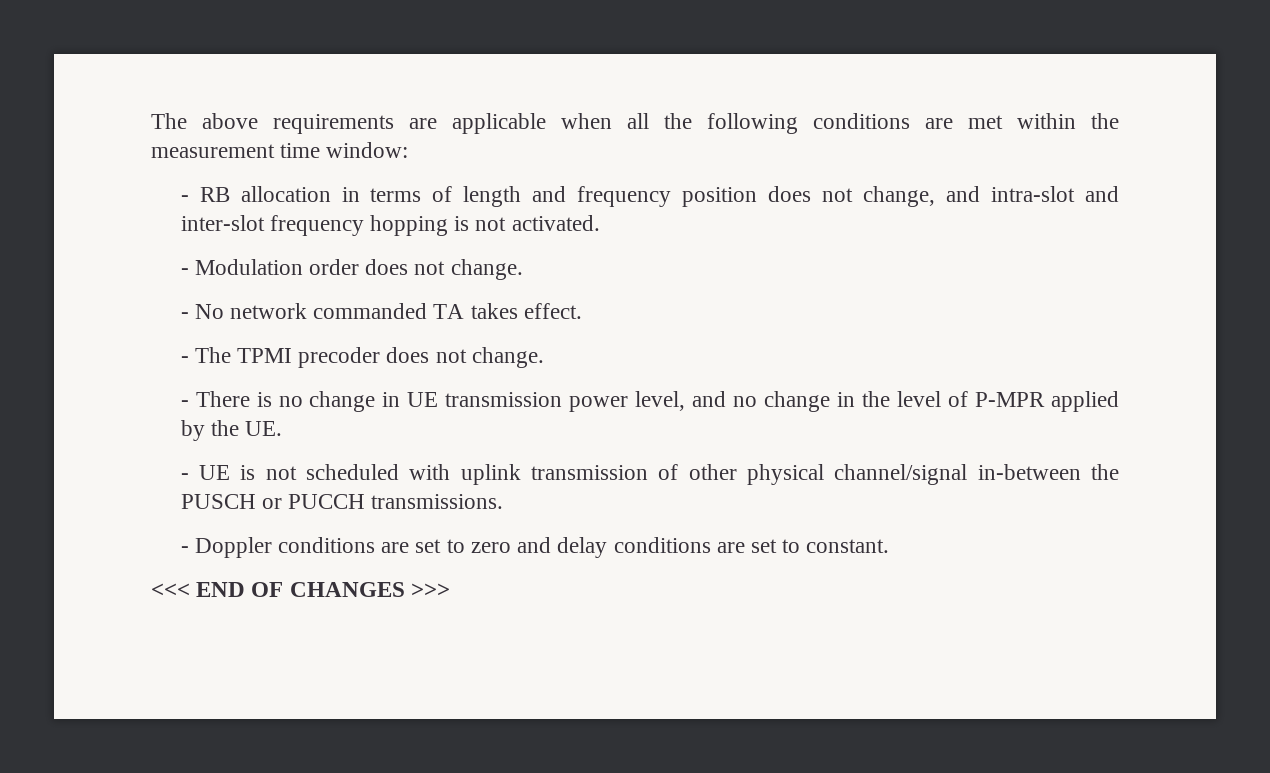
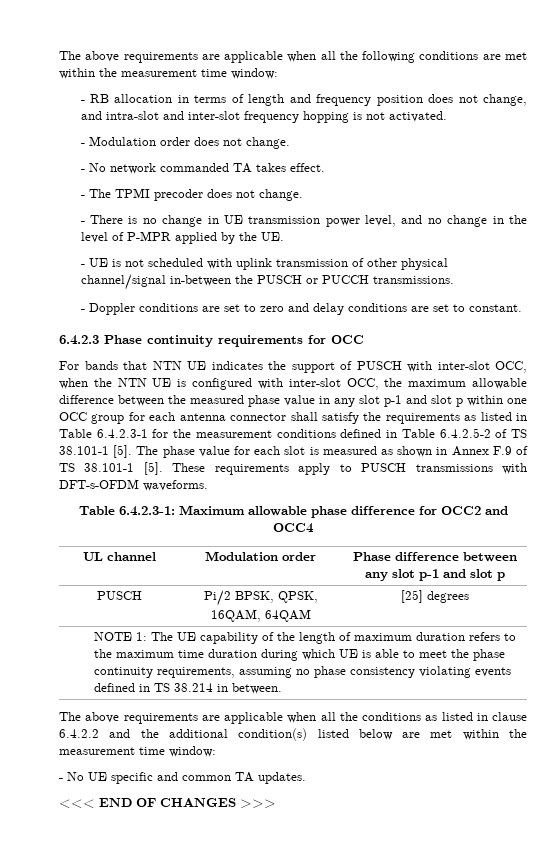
+ 6.4.2.3 Phase continuity requirements for OCC
+ For bands that NTN UE indicates the support of PUSCH with inter-slot OCC, when the NTN UE is configured with inter-slot OCC, the maximum allowable difference between the measured phase value in any slot p-1 and slot p within one OCC group for each antenna connector shall satisfy the requirements as listed in Table 6.4.2.3-1 for the measurement conditions defined in Table 6.4.2.5-2 of TS 38.101-1 [5]. The phase value for each slot is measured as shown in Annex F.9 of TS 38.101-1 [5]. These requirements apply to PUSCH transmissions with DFT-s-OFDM waveforms.
+ Table 6.4.2.3-1: Maximum allowable phase difference for OCC2 and OCC4
+ UL channel | Modulation order | Phase difference between any slot p-1 and slot p
+ PUSCH | Pi/2 BPSK, QPSK, 16QAM, 64QAM | [25] degrees
+ NOTE 1: The UE capability of the length of maximum duration refers to the maximum time duration during which UE is able to meet the phase continuity requirements, assuming no phase consistency violating events defined in TS 38.214 in between.
+ The above requirements are applicable when all the conditions as listed in clause 6.4.2.2 and the additional condition(s) listed below are met within the measurement time window:
+ - No UE specific and common TA updates.

